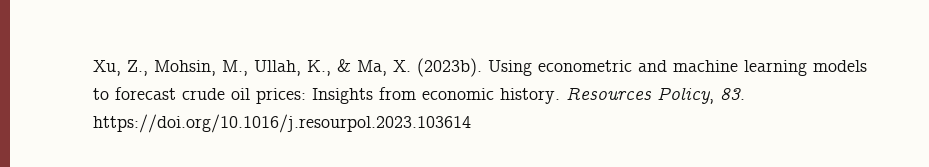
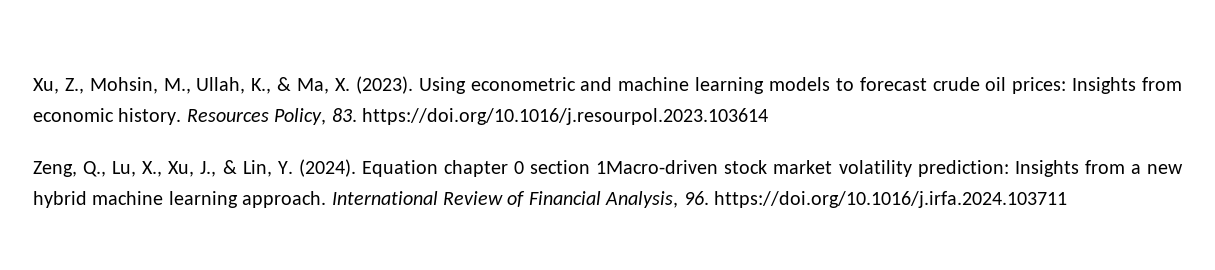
- Xu, Z., Mohsin, M., Ullah, K., & Ma, X. (2023b).
+ Xu, Z., Mohsin, M., Ullah, K., & Ma, X. (2023).
+ Zeng, Q., Lu, X., Xu, J., & Lin, Y. (2024). Equation chapter 0 section 1Macro-driven stock market volatility prediction: Insights from a new hybrid machine learning approach. International Review of Financial Analysis, 96. https://doi.org/10.1016/j.irfa.2024.103711

